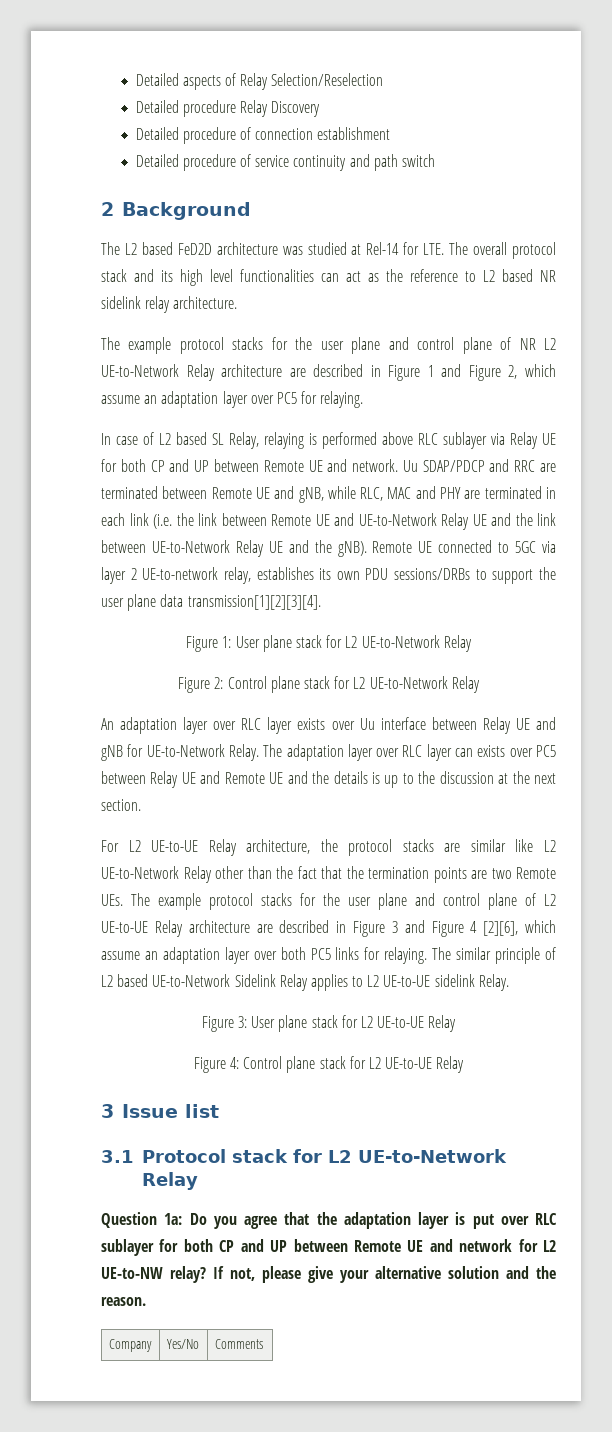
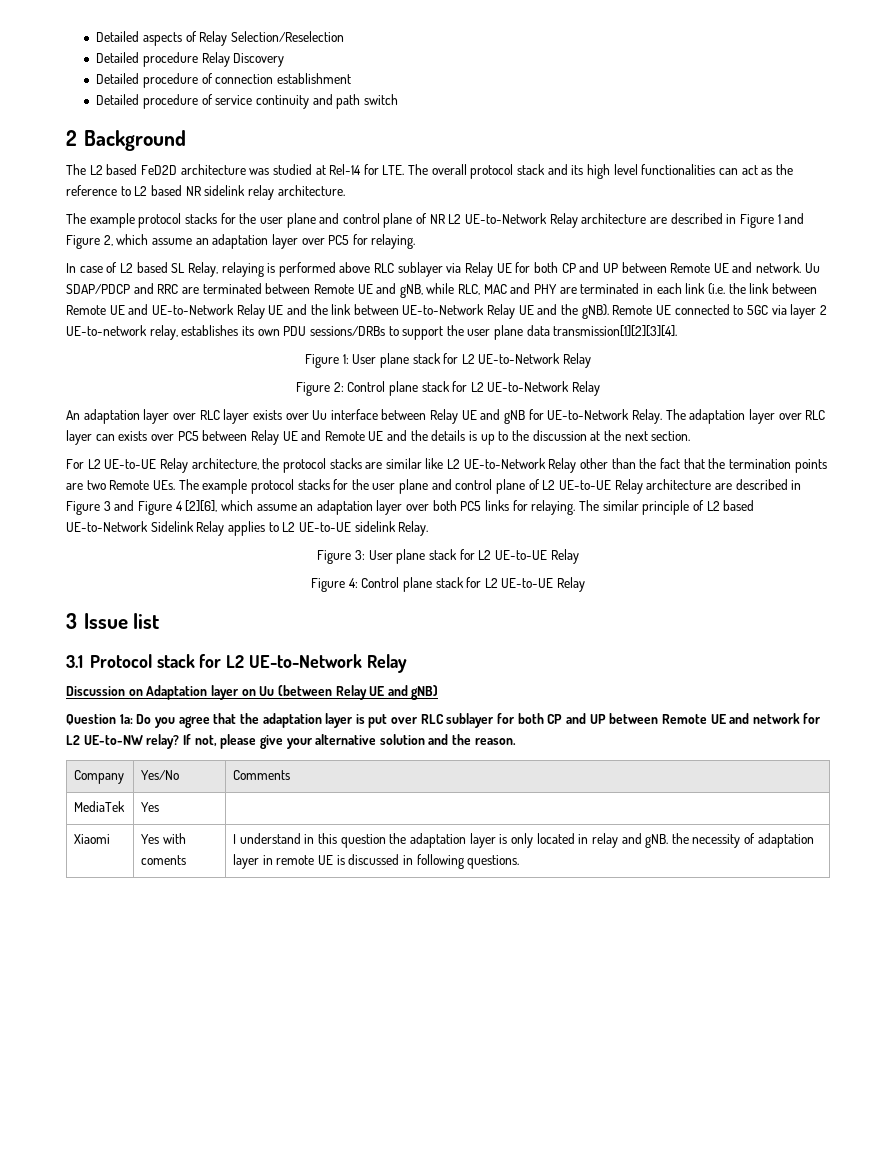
+ Discussion on Adaptation layer on Uu (between Relay UE and gNB)
+ MediaTek | Yes |
+ Xiaomi | Yes with coments | I understand in this question the adaptation layer is only located in relay and gNB. the necessity of adaptation layer in remote UE is discussed in following questions.

